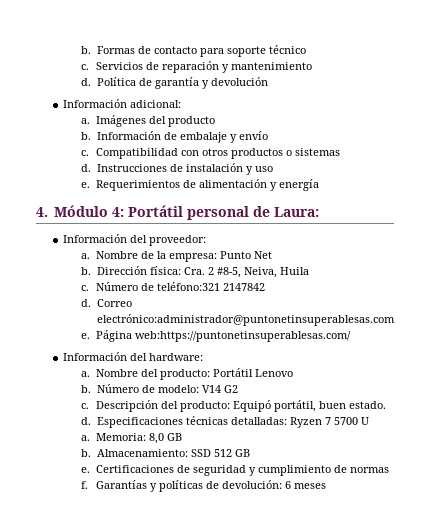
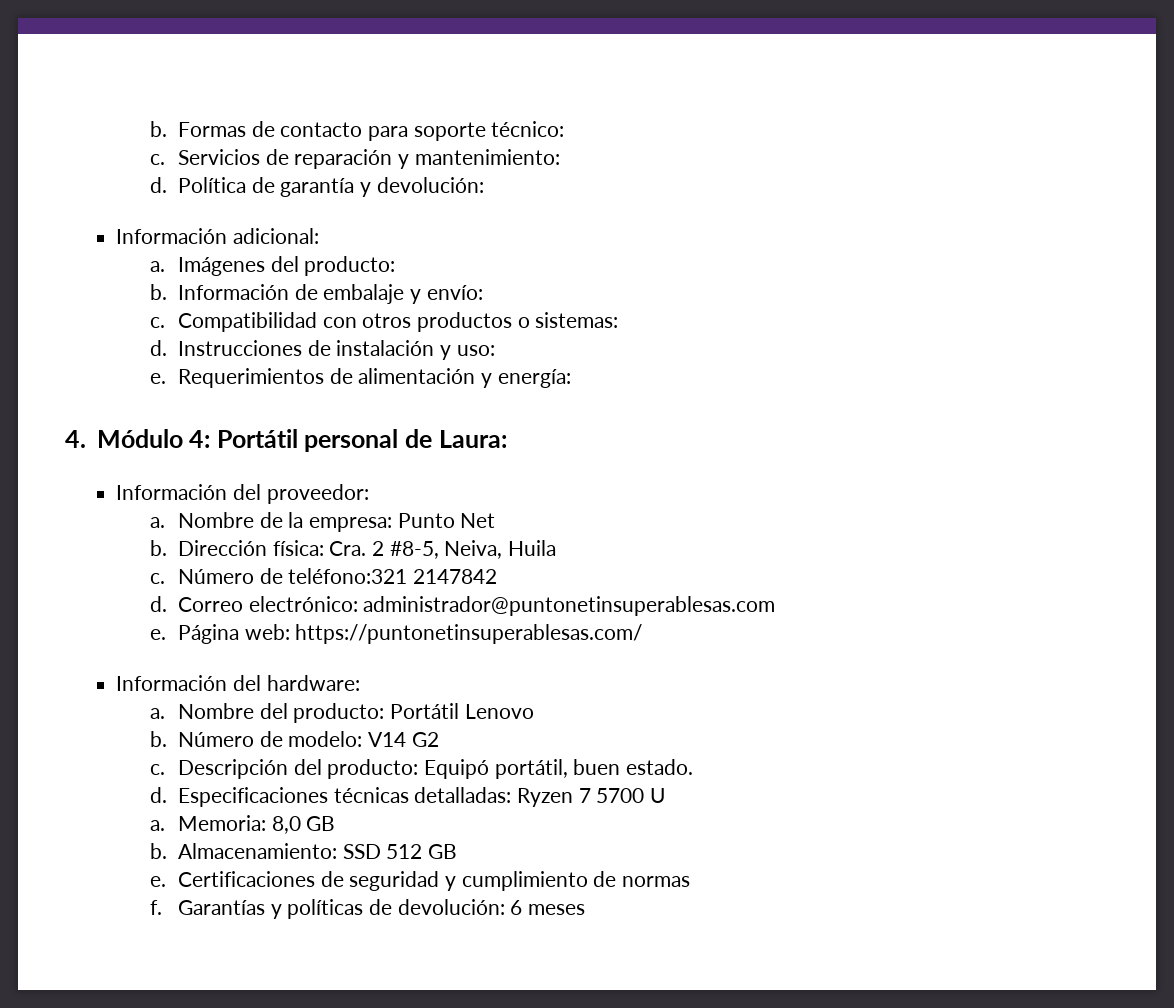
- Formas de contacto para soporte técnico
+ Formas de contacto para soporte técnico:
- Servicios de reparación y mantenimiento
+ Servicios de reparación y mantenimiento:
- Política de garantía y devolución
+ Política de garantía y devolución:
- Imágenes del producto
+ Imágenes del producto:
- Información de embalaje y envío
+ Información de embalaje y envío:
- Compatibilidad con otros productos o sistemas
+ Compatibilidad con otros productos o sistemas:
- Instrucciones de instalación y uso
+ Instrucciones de instalación y uso:
- Requerimientos de alimentación y energía
+ Requerimientos de alimentación y energía:
- Correo electrónico:administrador@puntonetinsuperablesas.com
+ Correo electrónico: administrador@puntonetinsuperablesas.com
- Página web:https://puntonetinsuperablesas.com/
+ Página web: https://puntonetinsuperablesas.com/

